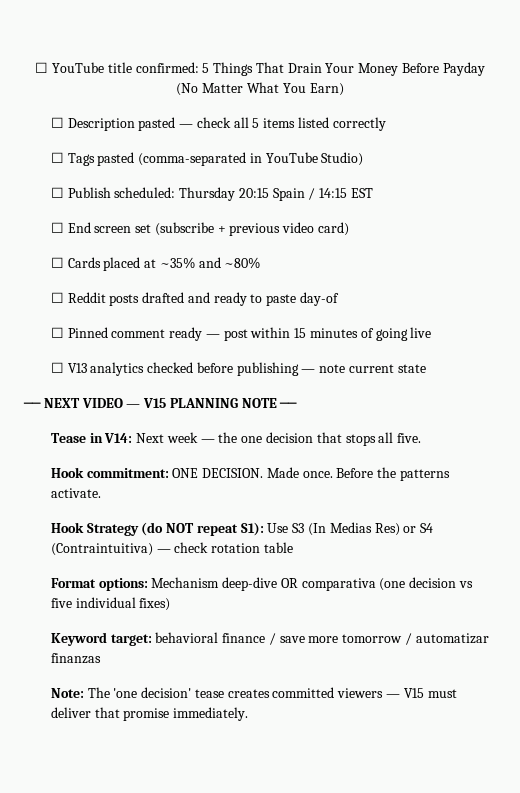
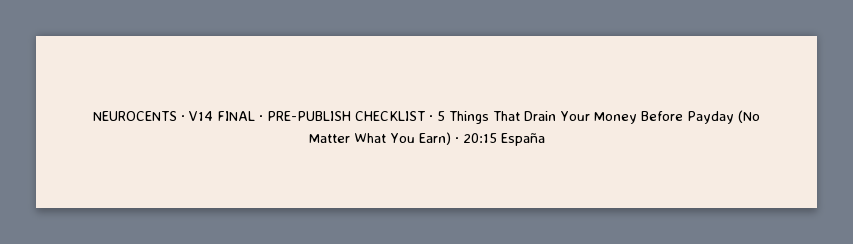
- ☐ YouTube title confirmed: 5 Things That Drain Your Money Before Payday (No Matter What You Earn)
- ☐ Description pasted — check all 5 items listed correctly
- ☐ Tags pasted (comma-separated in YouTube Studio)
- ☐ Publish scheduled: Thursday 20:15 Spain / 14:15 EST
- ☐ End screen set (subscribe + previous video card)
- ☐ Cards placed at ~35% and ~80%
- ☐ Reddit posts drafted and ready to paste day-of
- ☐ Pinned comment ready — post within 15 minutes of going live
- ☐ V13 analytics checked before publishing — note current state
- ── NEXT VIDEO — V15 PLANNING NOTE ──
- Tease in V14: Next week — the one decision that stops all five.
- Hook commitment: ONE DECISION. Made once. Before the patterns activate.
- Hook Strategy (do NOT repeat S1): Use S3 (In Medias Res) or S4 (Contraintuitiva) — check rotation table
- Format options: Mechanism deep-dive OR comparativa (one decision vs five individual fixes)
- Keyword target: behavioral finance / save more tomorrow / automatizar finanzas
- Note: The 'one decision' tease creates committed viewers — V15 must deliver that promise immediately.
+ NEUROCENTS · V14 FINAL · PRE-PUBLISH CHECKLIST · 5 Things That Drain Your Money Before Payday (No Matter What You Earn) · 20:15 España

